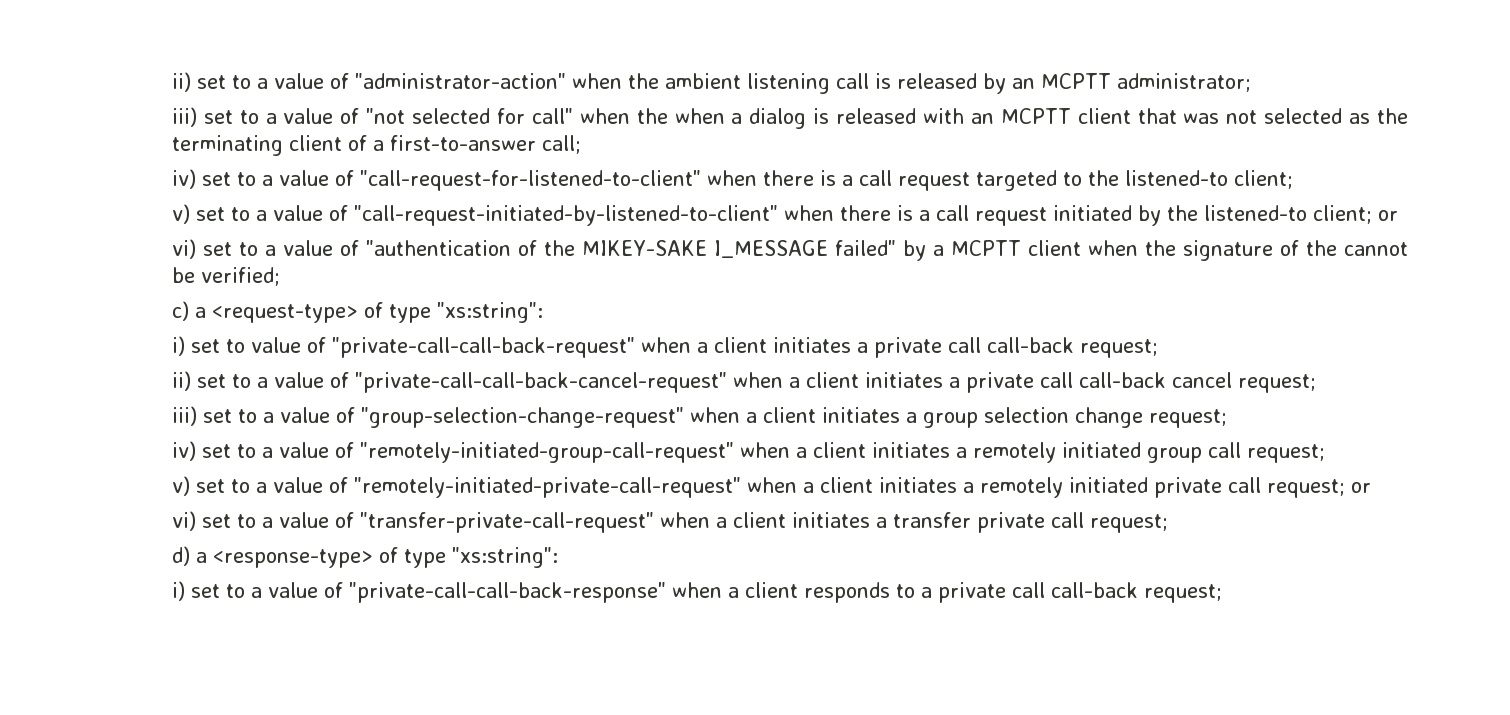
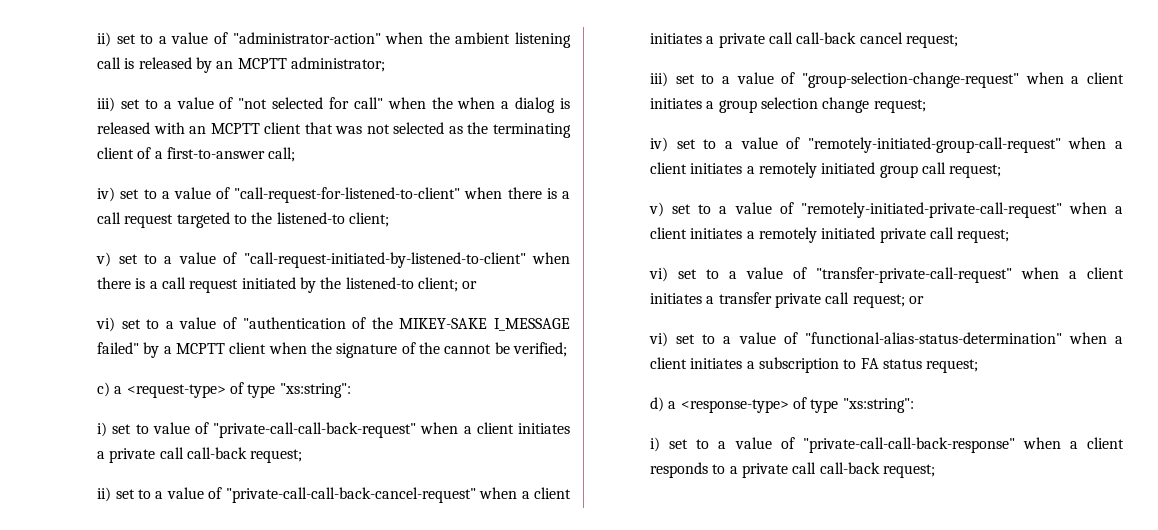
- v) set to a value of "remotely-initiated-private-call-request" when a client initiates a remotely initiated private call request; or
+ v) set to a value of "remotely-initiated-private-call-request" when a client initiates a remotely initiated private call request;
- vi) set to a value of "transfer-private-call-request" when a client initiates a transfer private call request;
+ vi) set to a value of "transfer-private-call-request" when a client initiates a transfer private call request; or
+ vi) set to a value of "functional-alias-status-determination" when a client initiates a subscription to FA status request;

